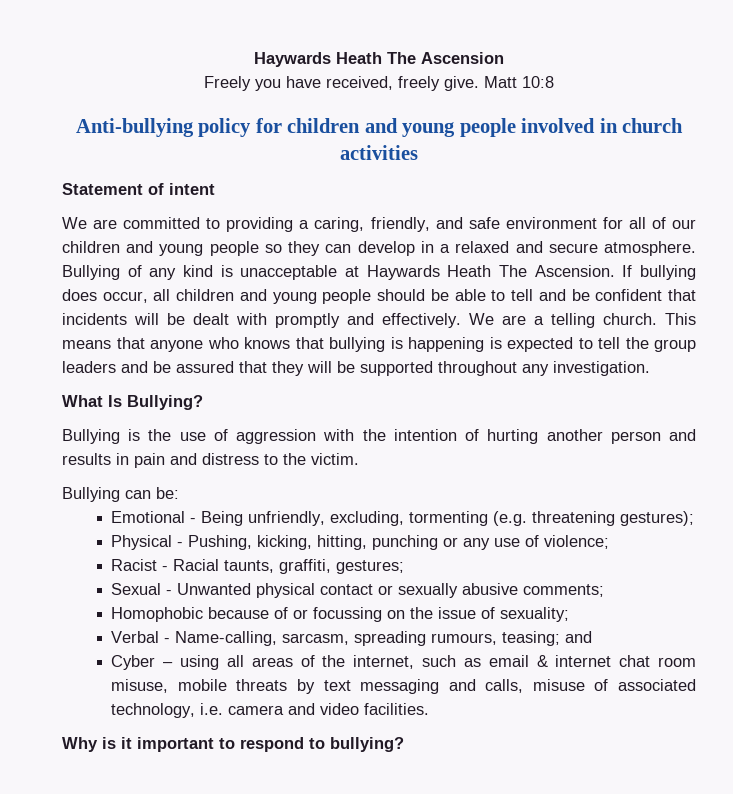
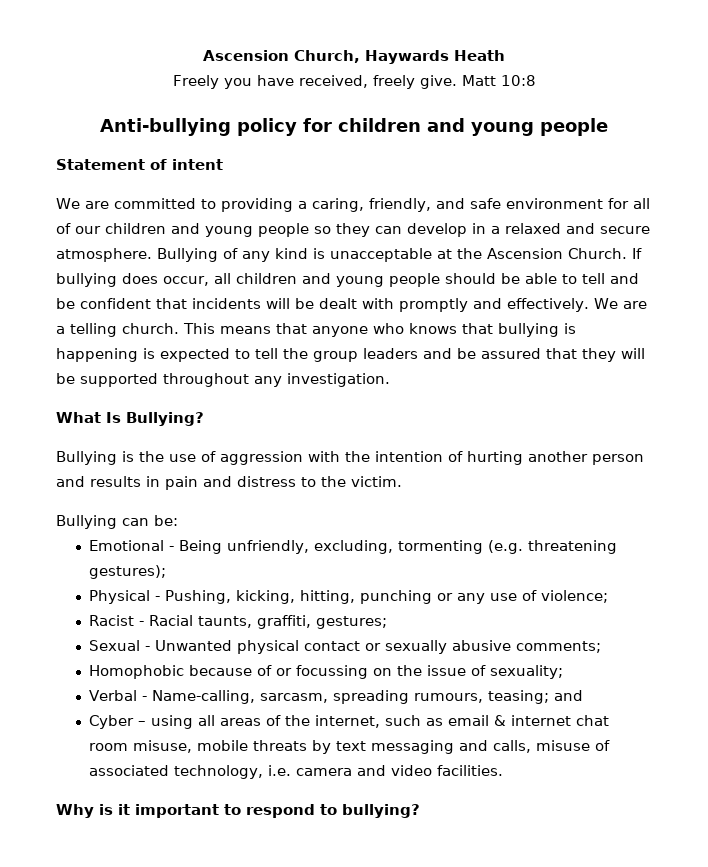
- Haywards Heath The Ascension
+ Ascension Church, Haywards Heath
- Anti-bullying policy for children and young people involved in church activities
+ Anti-bullying policy for children and young people
- Bullying of any kind is unacceptable at Haywards Heath The Ascension.
+ Bullying of any kind is unacceptable at the Ascension Church.

